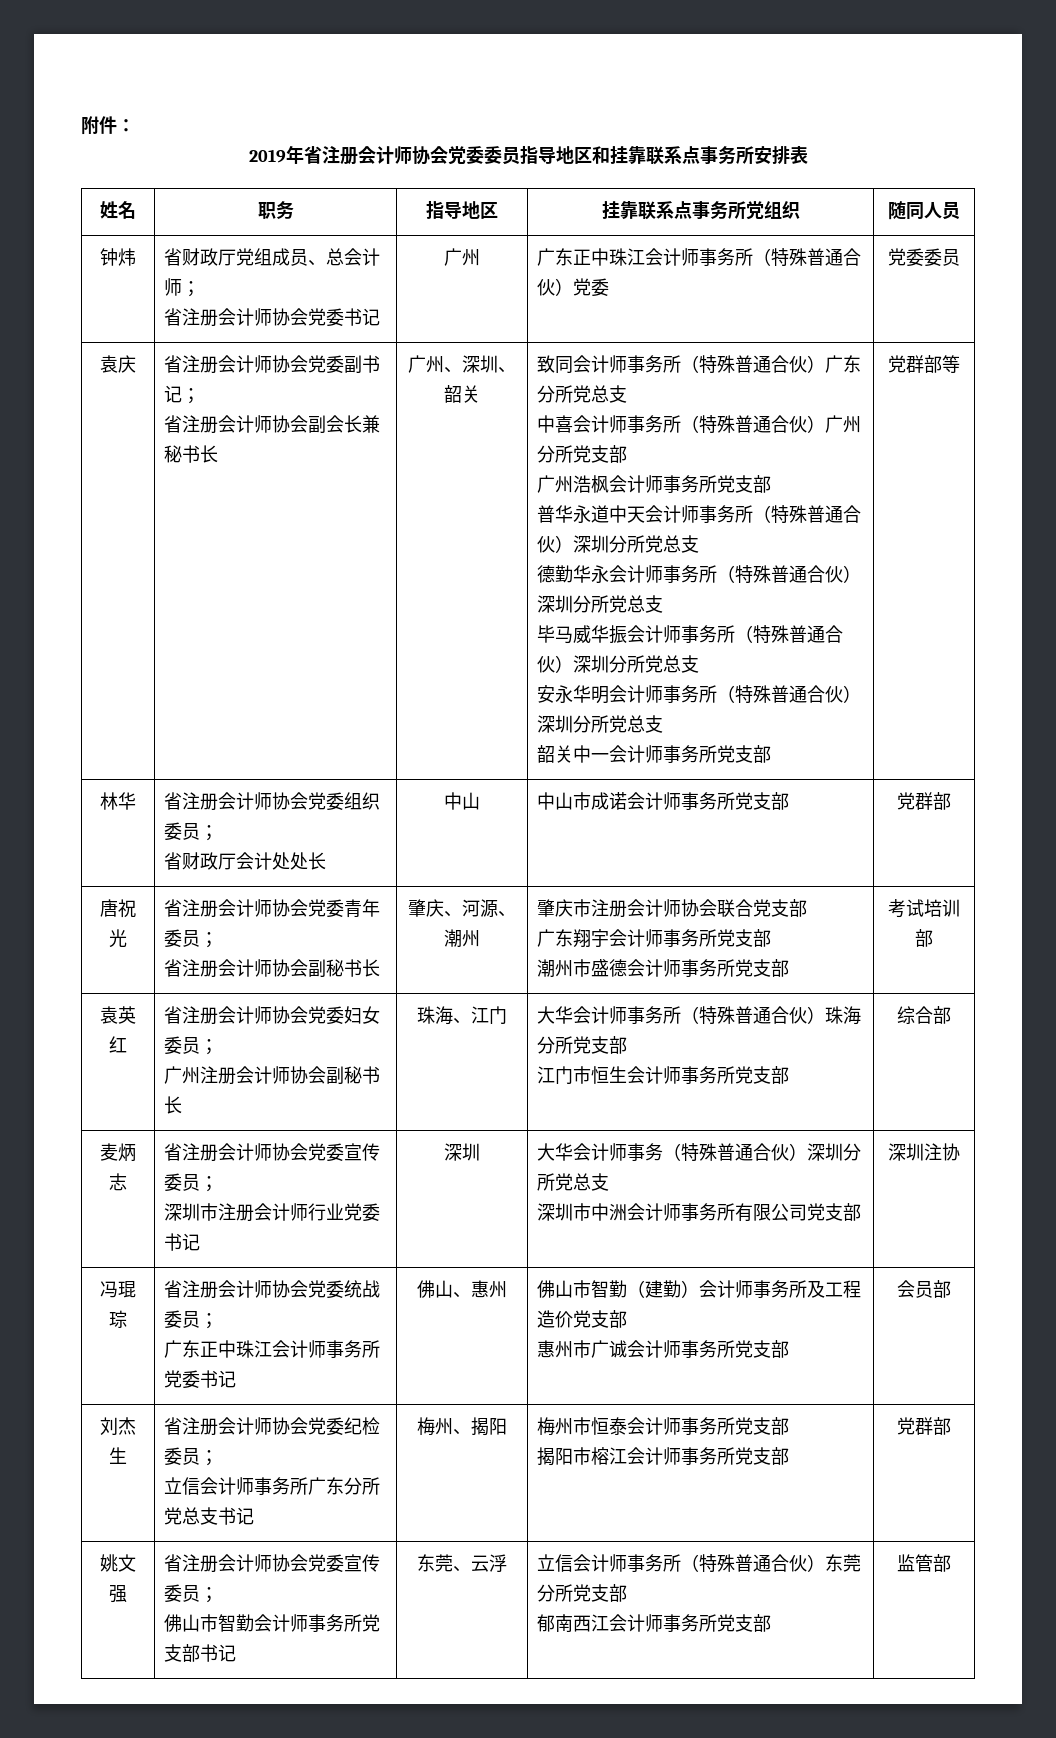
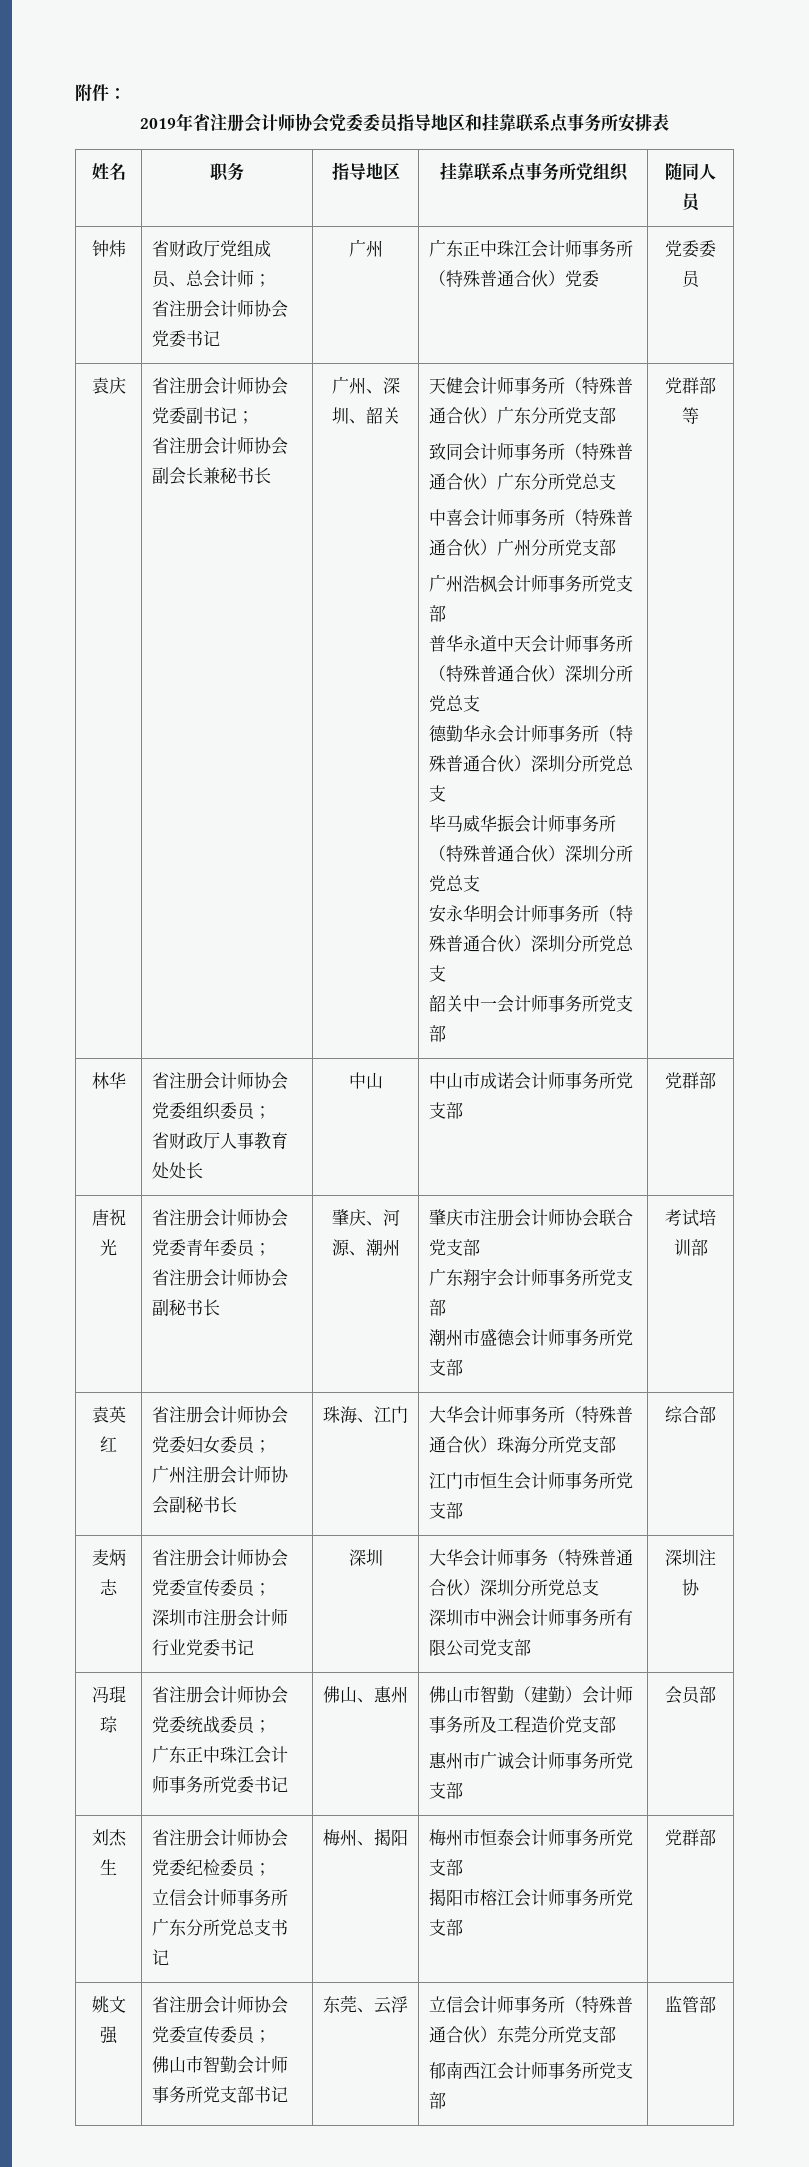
+ 天健会计师事务所（特殊普通合伙）广东分所党支部
  林华 | 省注册会计师协会党委组织委员；
- 省财政厅会计处处长 | 中山 | 中山市成诺会计师事务所党支部 | 党群部
+ 省财政厅人事教育处处长 | 中山 | 中山市成诺会计师事务所党支部 | 党群部

